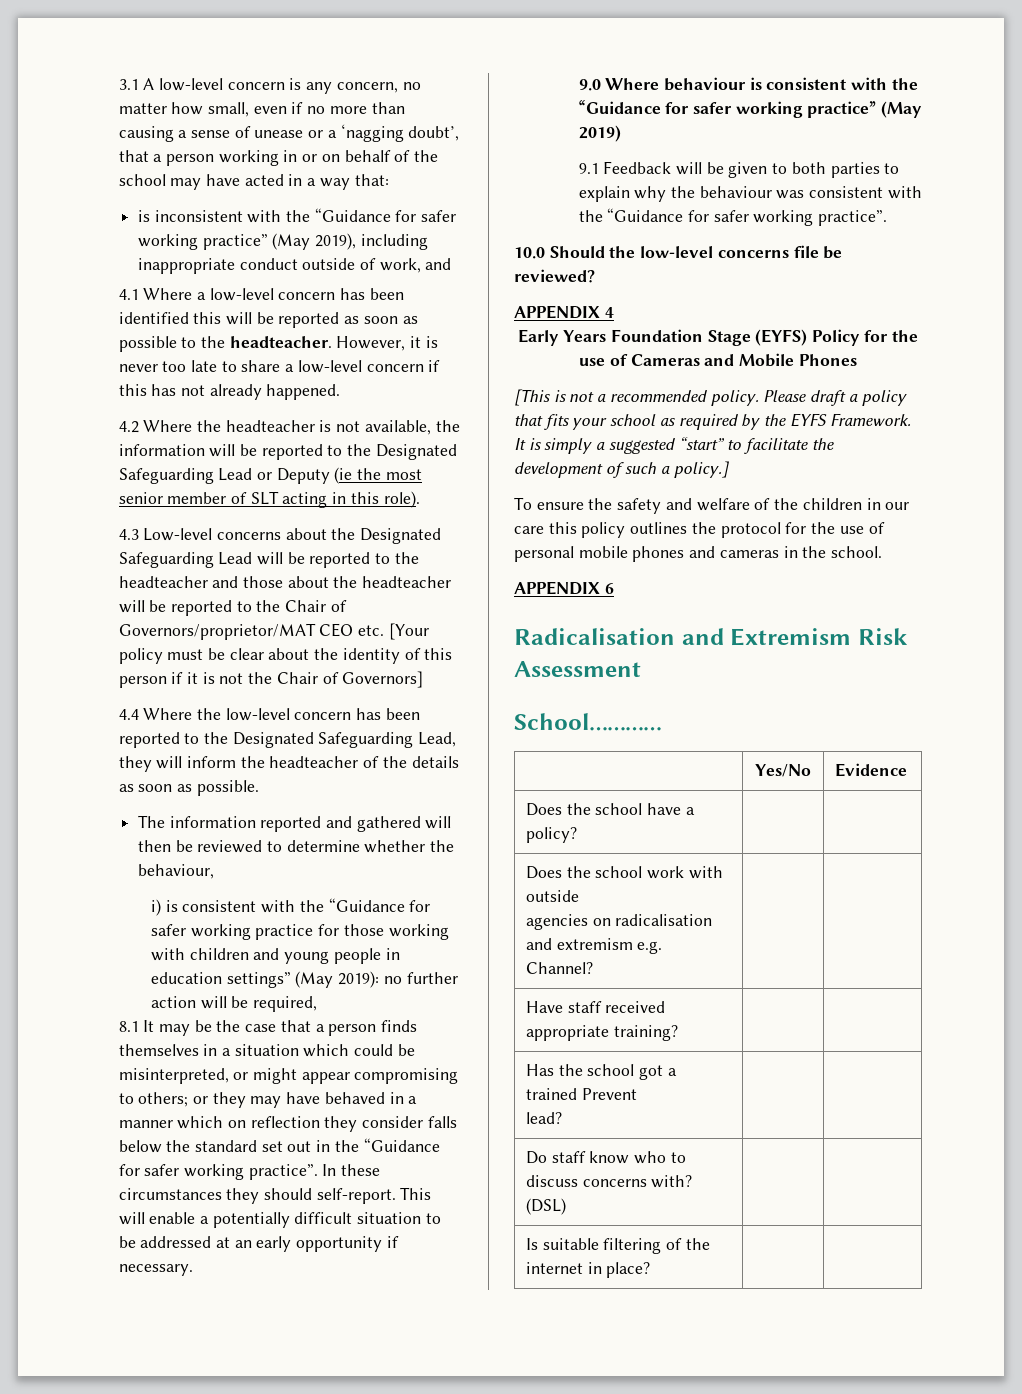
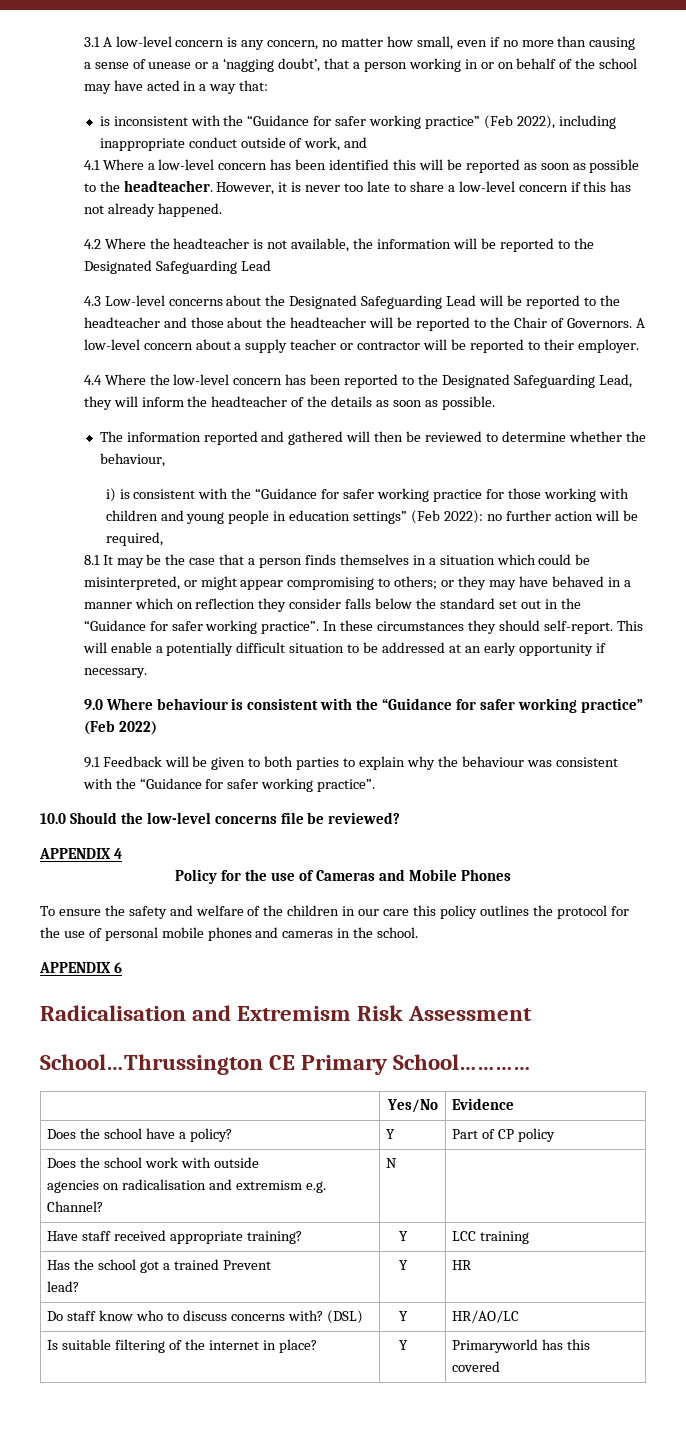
- is inconsistent with the “Guidance for safer working practice” (May 2019), including inappropriate conduct outside of work, and
+ is inconsistent with the “Guidance for safer working practice” (Feb 2022), including inappropriate conduct outside of work, and
- 4.2 Where the headteacher is not available, the information will be reported to the Designated Safeguarding Lead or Deputy (ie the most senior member of SLT acting in this role).
+ 4.2 Where the headteacher is not available, the information will be reported to the Designated Safeguarding Lead
- 4.3 Low-level concerns about the Designated Safeguarding Lead will be reported to the headteacher and those about the headteacher will be reported to the Chair of Governors/proprietor/MAT CEO etc. [Your policy must be clear about the identity of this person if it is not the Chair of Governors]
+ 4.3 Low-level concerns about the Designated Safeguarding Lead will be reported to the headteacher and those about the headteacher will be reported to the Chair of Governors. A low-level concern about a supply teacher or contractor will be reported to their employer.
- i) is consistent with the “Guidance for safer working practice for those working with children and young people in education settings” (May 2019): no further action will be required,
+ i) is consistent with the “Guidance for safer working practice for those working with children and young people in education settings” (Feb 2022): no further action will be required,
- 9.0 Where behaviour is consistent with the “Guidance for safer working practice” (May 2019)
+ 9.0 Where behaviour is consistent with the “Guidance for safer working practice” (Feb 2022)
- Early Years Foundation Stage (EYFS) Policy for the use of Cameras and Mobile Phones
+ Policy for the use of Cameras and Mobile Phones
- [This is not a recommended policy. Please draft a policy that fits your school as required by the EYFS Framework. It is simply a suggested “start” to facilitate the development of such a policy.]
- School…………
+ School…Thrussington CE Primary School…………
- Does the school have a policy? | |
+ Does the school have a policy? | Y | Part of CP policy
  Does the school work with outside
- agencies on radicalisation and extremism e.g. Channel? | |
+ agencies on radicalisation and extremism e.g. Channel? | N |
- Have staff received appropriate training? | |
+ Have staff received appropriate training? | Y | LCC training
  Has the school got a trained Prevent
- lead? | |
+ lead? | Y | HR
- Do staff know who to discuss concerns with? (DSL) | |
+ Do staff know who to discuss concerns with? (DSL) | Y | HR/AO/LC
- Is suitable filtering of the internet in place? | |
+ Is suitable filtering of the internet in place? | Y | Primaryworld has this covered

